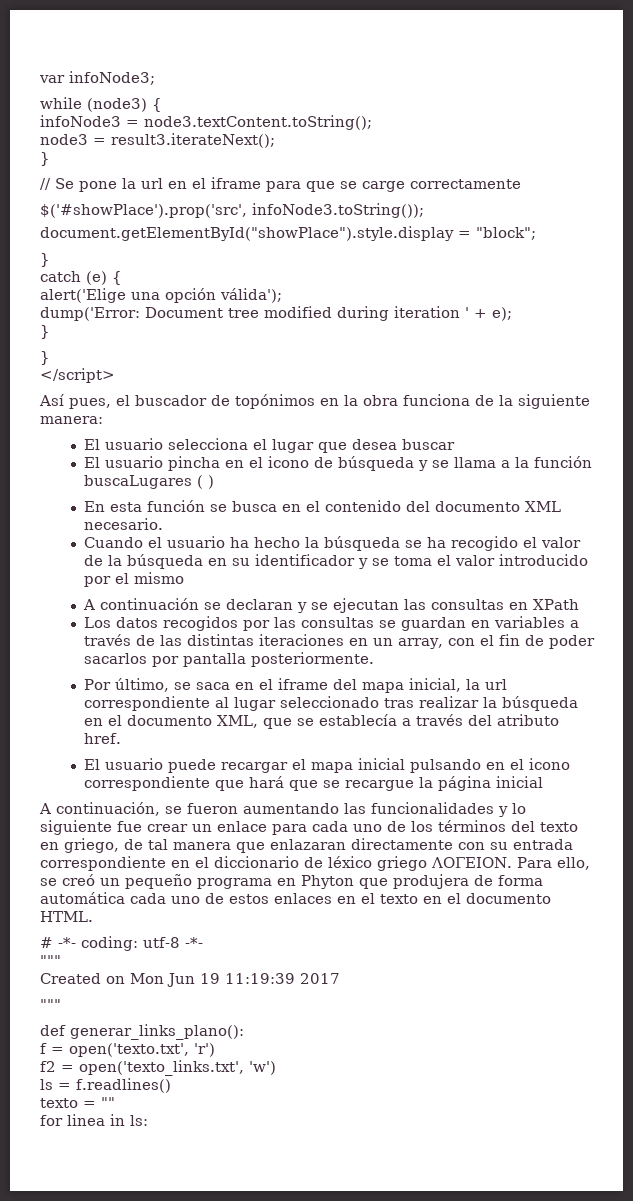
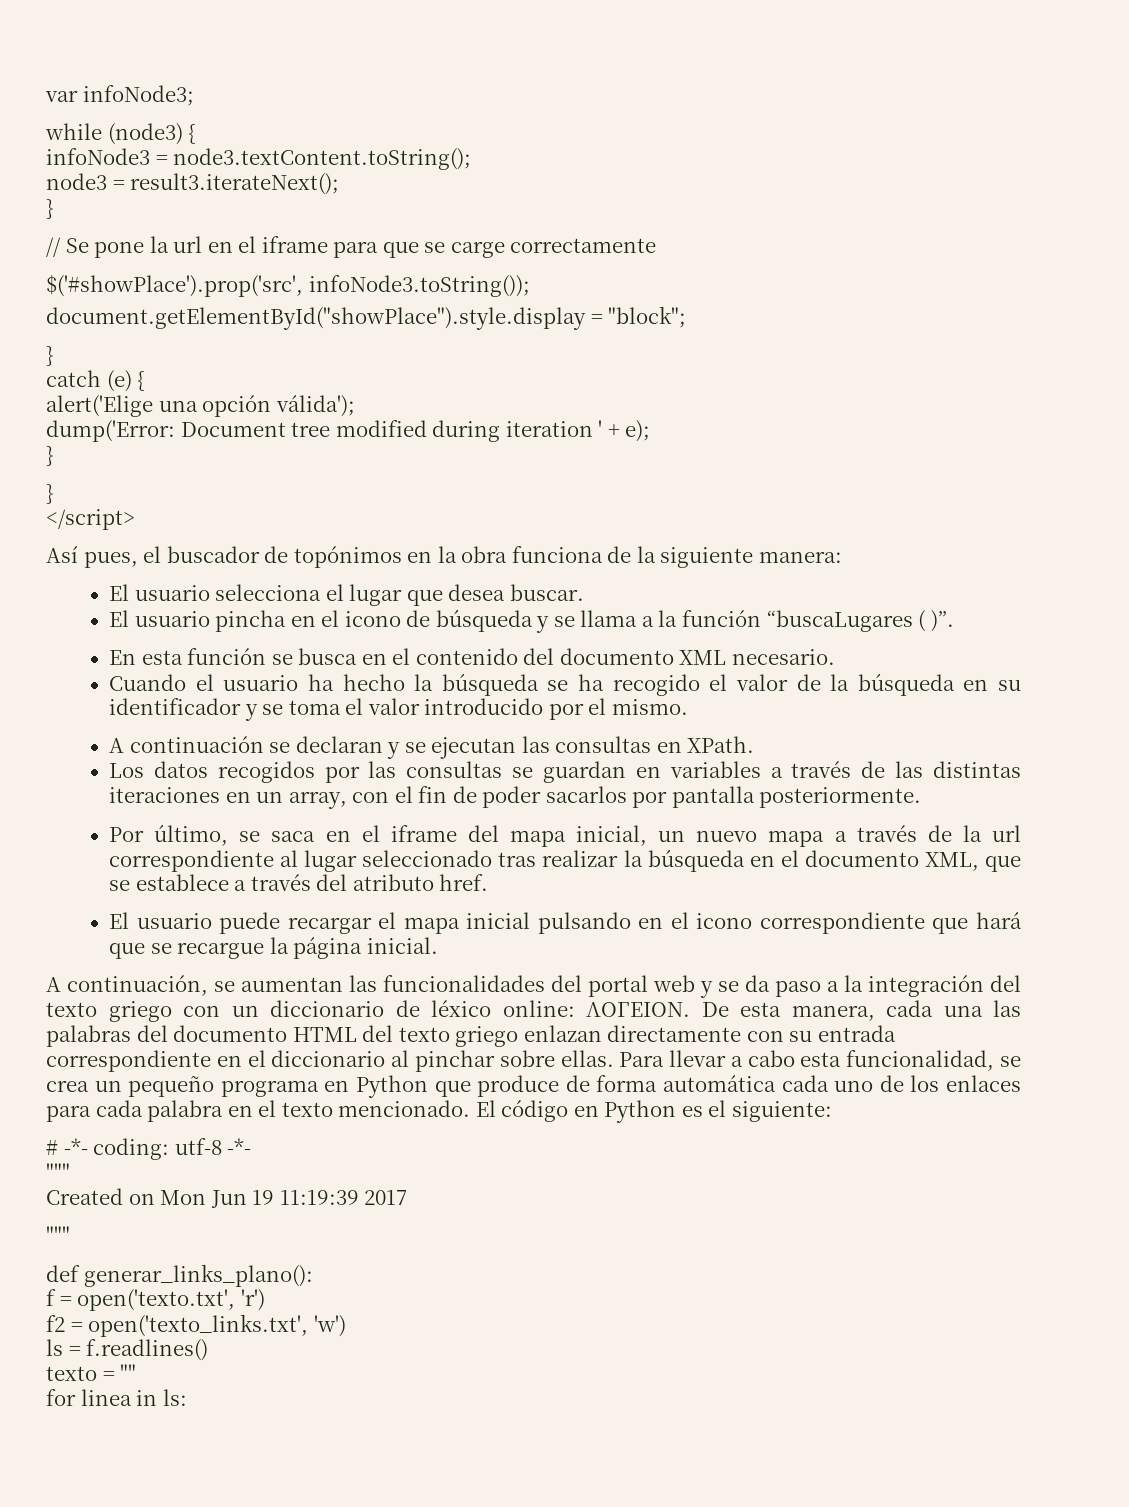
- El usuario selecciona el lugar que desea buscar
+ El usuario selecciona el lugar que desea buscar.
- El usuario pincha en el icono de búsqueda y se llama a la función buscaLugares ( )
+ El usuario pincha en el icono de búsqueda y se llama a la función “buscaLugares ( )”.
- Cuando el usuario ha hecho la búsqueda se ha recogido el valor de la búsqueda en su identificador y se toma el valor introducido por el mismo
+ Cuando el usuario ha hecho la búsqueda se ha recogido el valor de la búsqueda en su identificador y se toma el valor introducido por el mismo.
- A continuación se declaran y se ejecutan las consultas en XPath
+ A continuación se declaran y se ejecutan las consultas en XPath.
- Por último, se saca en el iframe del mapa inicial, la url correspondiente al lugar seleccionado tras realizar la búsqueda en el documento XML, que se establecía a través del atributo href.
+ Por último, se saca en el iframe del mapa inicial, un nuevo mapa a través de la url correspondiente al lugar seleccionado tras realizar la búsqueda en el documento XML, que se establece a través del atributo href.
- El usuario puede recargar el mapa inicial pulsando en el icono correspondiente que hará que se recargue la página inicial
+ El usuario puede recargar el mapa inicial pulsando en el icono correspondiente que hará que se recargue la página inicial.
- A continuación, se fueron aumentando las funcionalidades y lo siguiente fue crear un enlace para cada uno de los términos del texto en griego, de tal manera que enlazaran directamente con su entrada correspondiente en el diccionario de léxico griego ΛΟΓΕΙΟΝ. Para ello, se creó un pequeño programa en Phyton que produjera de forma automática cada uno de estos enlaces en el texto en el documento HTML.
+ A continuación, se aumentan las funcionalidades del portal web y se da paso a la integración del texto griego con un diccionario de léxico online: ΛΟΓΕΙΟΝ. De esta manera, cada una las palabras del documento HTML del texto griego enlazan directamente con su entrada correspondiente en el diccionario al pinchar sobre ellas. Para llevar a cabo esta funcionalidad, se crea un pequeño programa en Python que produce de forma automática cada uno de los enlaces para cada palabra en el texto mencionado. El código en Python es el siguiente:

